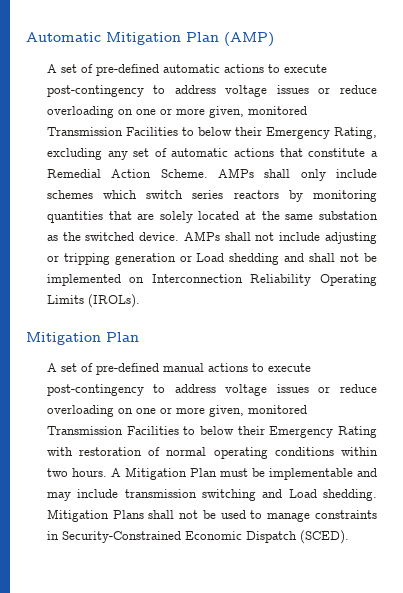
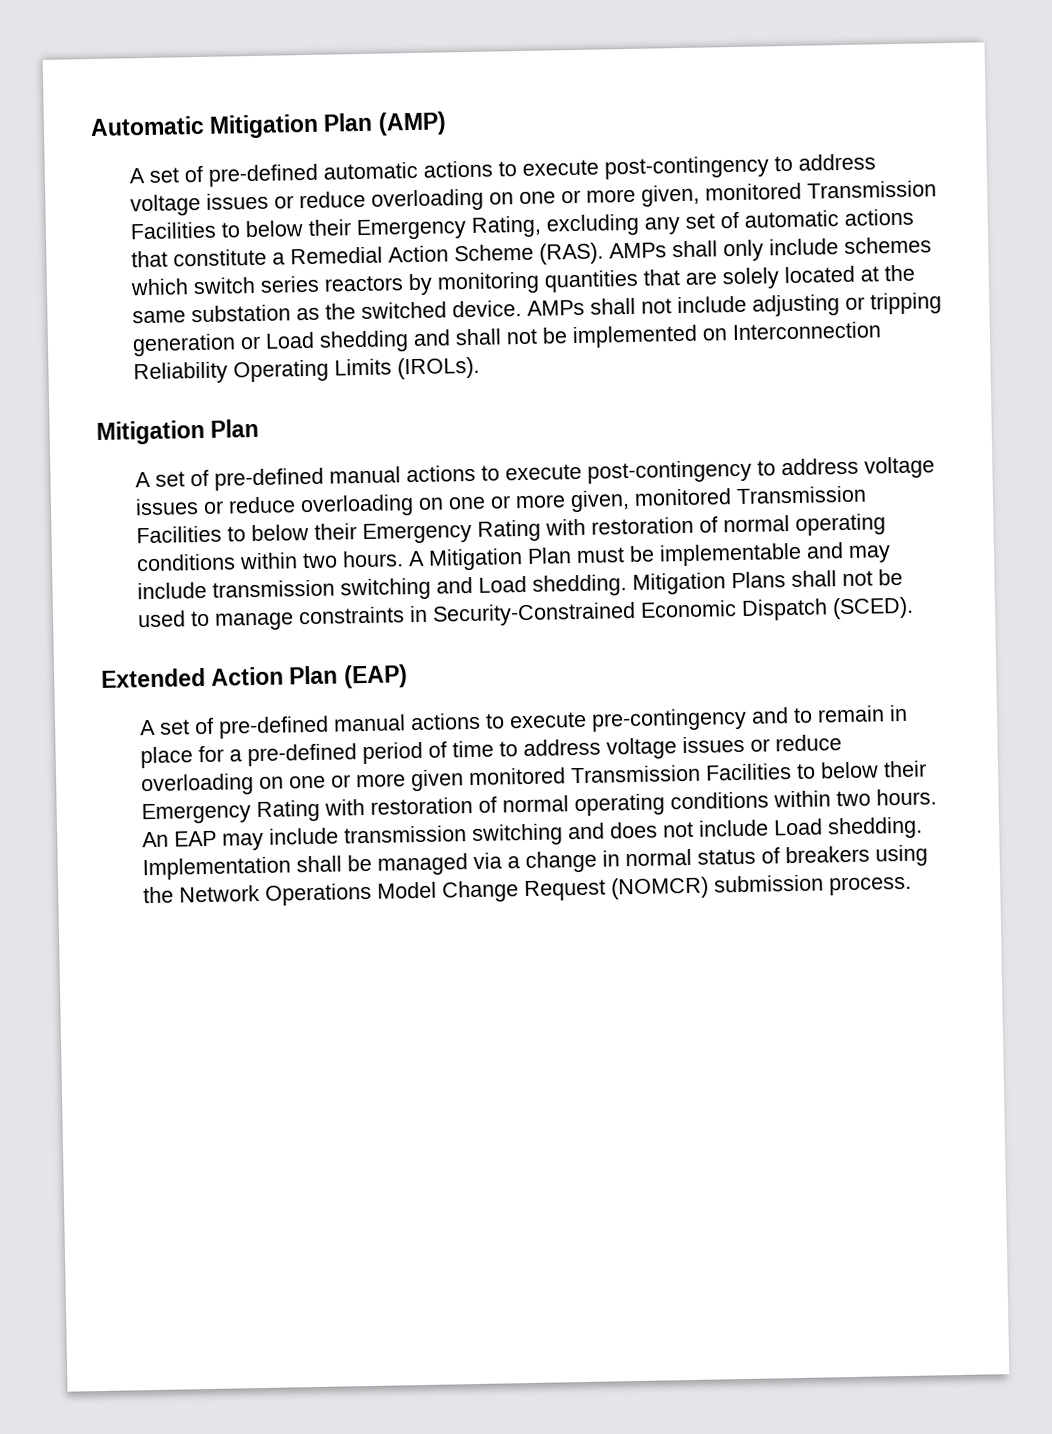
- A set of pre-defined automatic actions to execute post-contingency to address voltage issues or reduce overloading on one or more given, monitored Transmission Facilities to below their Emergency Rating, excluding any set of automatic actions that constitute a Remedial Action Scheme.
+ A set of pre-defined automatic actions to execute post-contingency to address voltage issues or reduce overloading on one or more given, monitored Transmission Facilities to below their Emergency Rating, excluding any set of automatic actions that constitute a Remedial Action Scheme (RAS).
+ Extended Action Plan (EAP)
+ A set of pre-defined manual actions to execute pre-contingency and to remain in place for a pre-defined period of time to address voltage issues or reduce overloading on one or more given monitored Transmission Facilities to below their Emergency Rating with restoration of normal operating conditions within two hours. An EAP may include transmission switching and does not include Load shedding. Implementation shall be managed via a change in normal status of breakers using the Network Operations Model Change Request (NOMCR) submission process.

